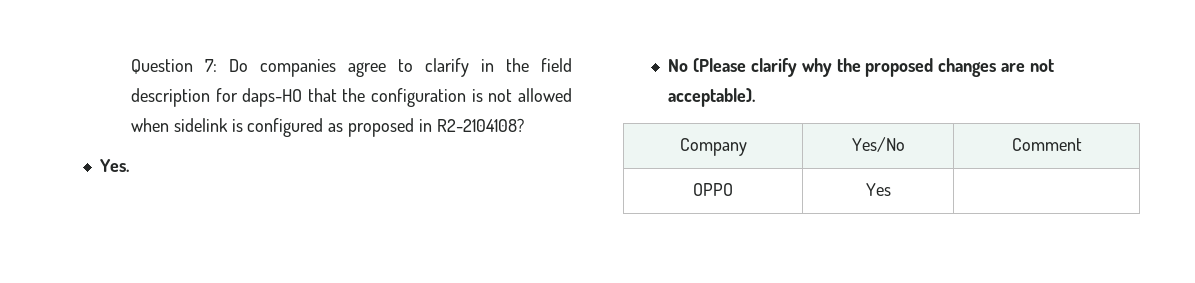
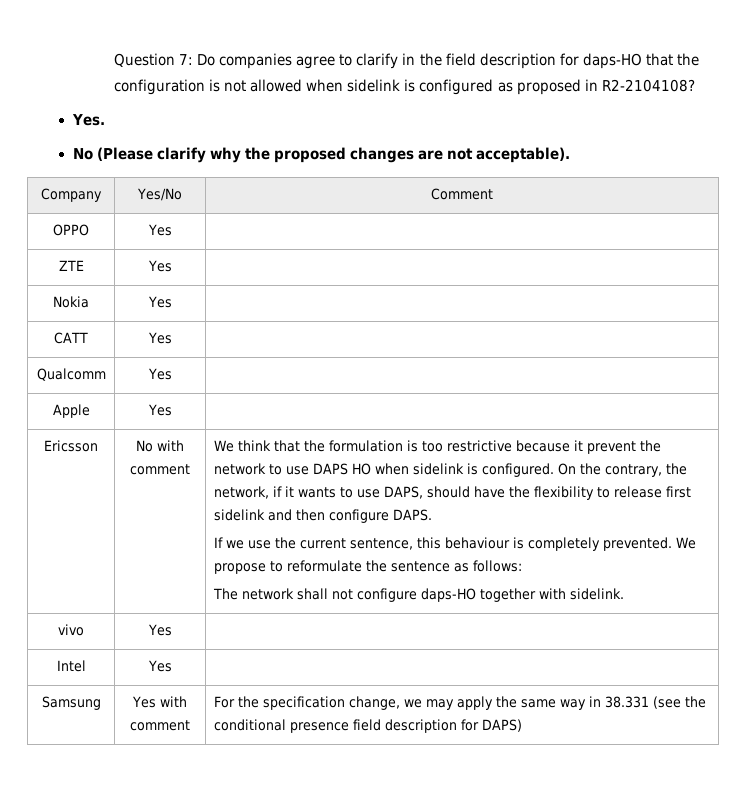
+ ZTE | Yes |
+ Nokia | Yes |
+ CATT | Yes |
+ Qualcomm | Yes |
+ Apple | Yes |
+ Ericsson | No with comment | We think that the formulation is too restrictive because it prevent the network to use DAPS HO when sidelink is configured. On the contrary, the network, if it wants to use DAPS, should have the flexibility to release first sidelink and then configure DAPS.
+ If we use the current sentence, this behaviour is completely prevented. We propose to reformulate the sentence as follows:
+ The network shall not configure daps-HO together with sidelink.
+ vivo | Yes |
+ Intel | Yes |
+ Samsung | Yes with comment | For the specification change, we may apply the same way in 38.331 (see the conditional presence field description for DAPS)

